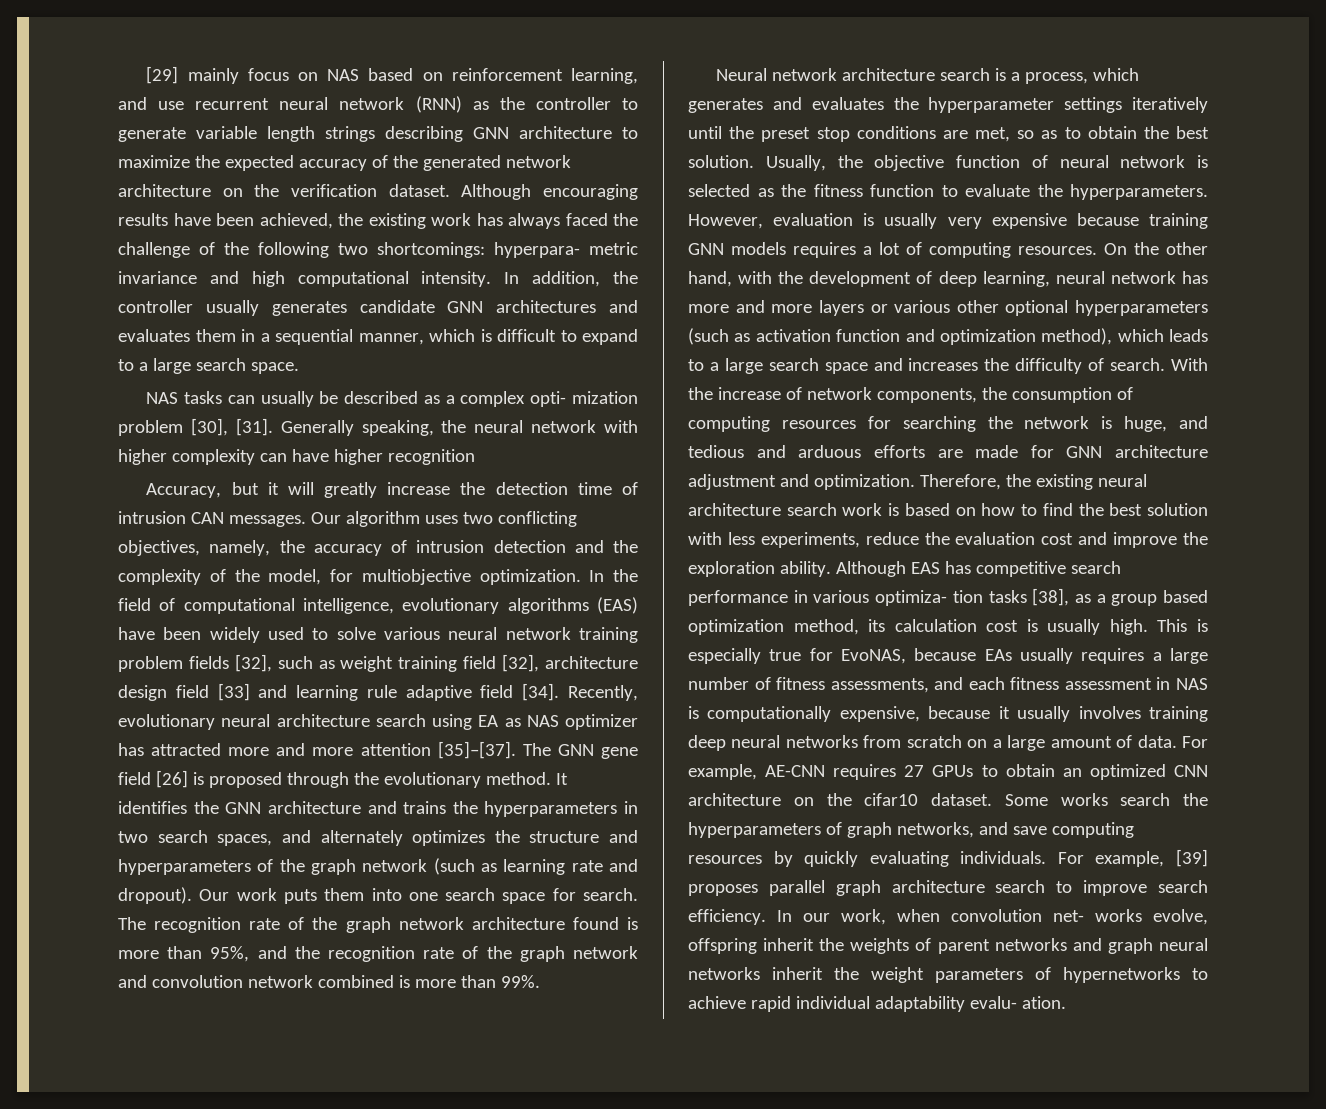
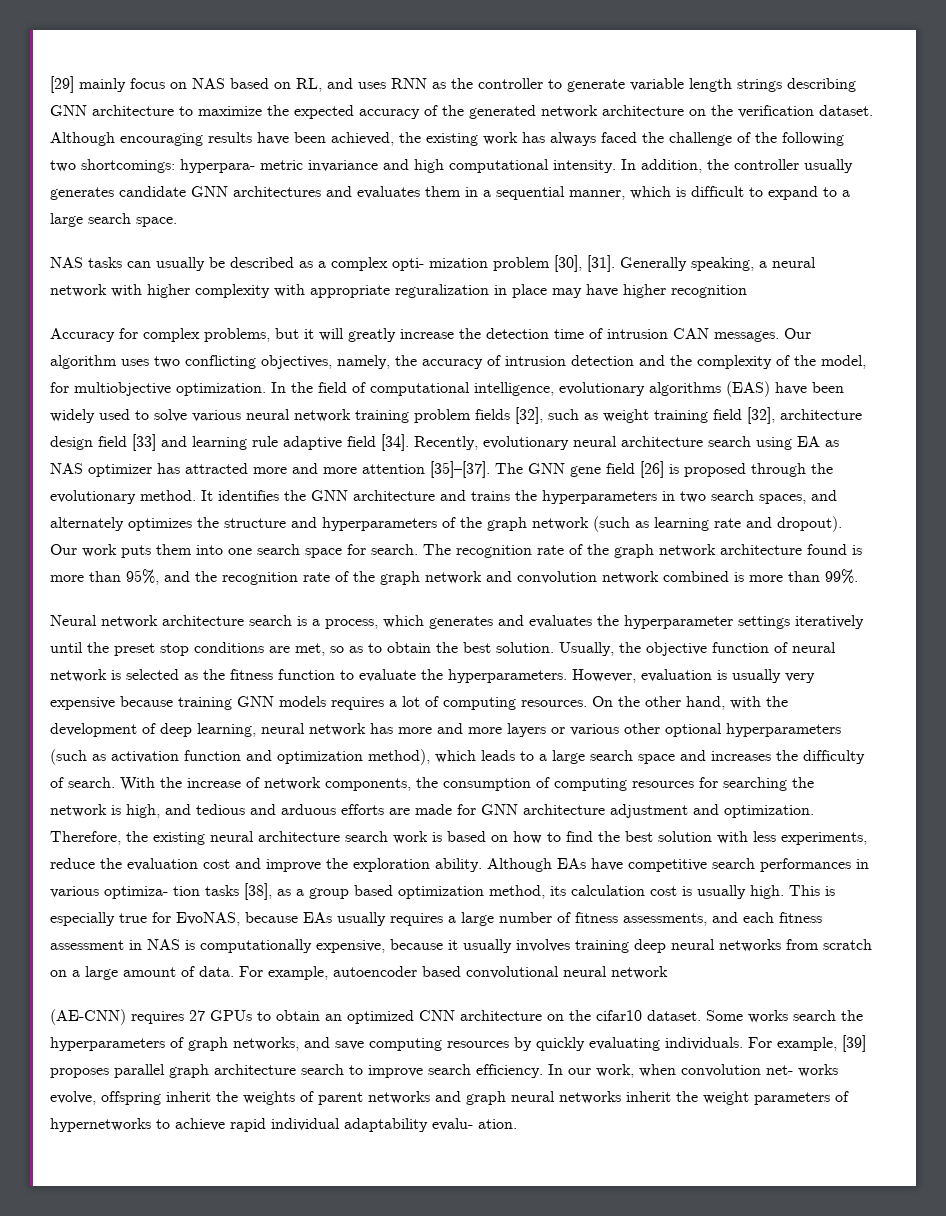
- [29] mainly focus on NAS based on reinforcement learning, and use recurrent neural network (RNN) as the controller to generate variable length strings describing GNN architecture to maximize the expected accuracy of the generated network architecture on the verification dataset.
+ [29] mainly focus on NAS based on RL, and uses RNN as the controller to generate variable length strings describing GNN architecture to maximize the expected accuracy of the generated network architecture on the verification dataset.
- Generally speaking, the neural network with higher complexity can have higher recognition
+ Generally speaking, a neural network with higher complexity with appropriate reguralization in place may have higher recognition
- Accuracy, but it will greatly increase the detection time of intrusion CAN messages.
+ Accuracy for complex problems, but it will greatly increase the detection time of intrusion CAN messages.
- With the increase of network components, the consumption of computing resources for searching the network is huge, and tedious and arduous efforts are made for GNN architecture adjustment and optimization.
+ With the increase of network components, the consumption of computing resources for searching the network is high, and tedious and arduous efforts are made for GNN architecture adjustment and optimization.
- Although EAS has competitive search performance in various optimiza- tion tasks [38], as a group based optimization method, its calculation cost is usually high.
+ Although EAs have competitive search performances in various optimiza- tion tasks [38], as a group based optimization method, its calculation cost is usually high.
- For example, AE-CNN requires 27 GPUs to obtain an optimized CNN architecture on the cifar10 dataset.
+ For example, autoencoder based convolutional neural network
+ (AE-CNN) requires 27 GPUs to obtain an optimized CNN architecture on the cifar10 dataset.

